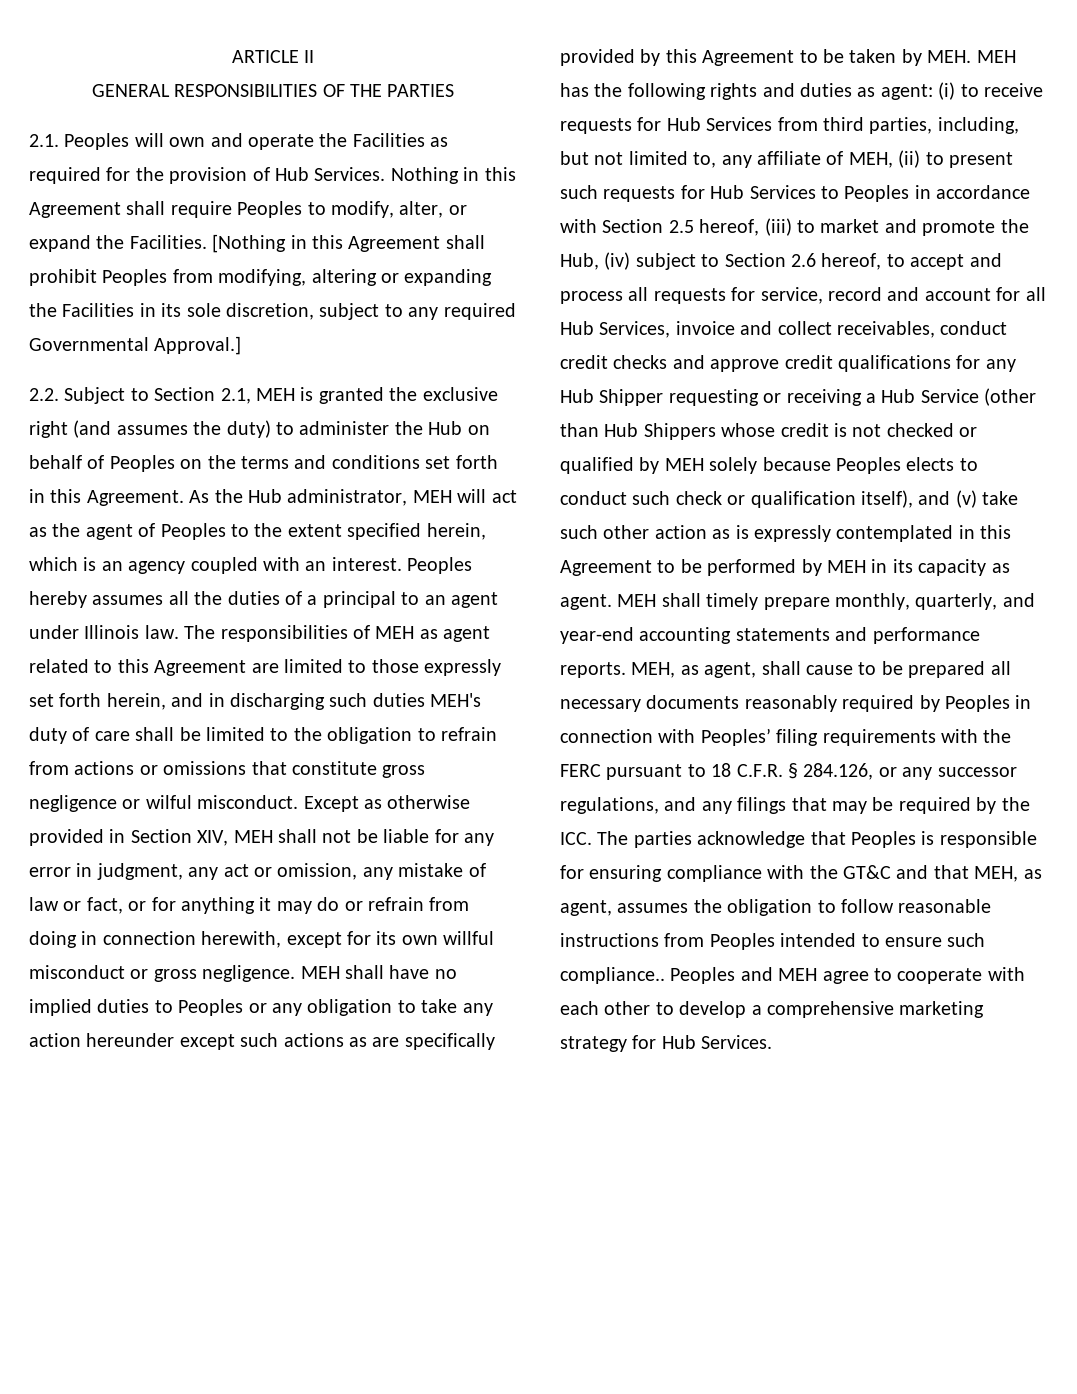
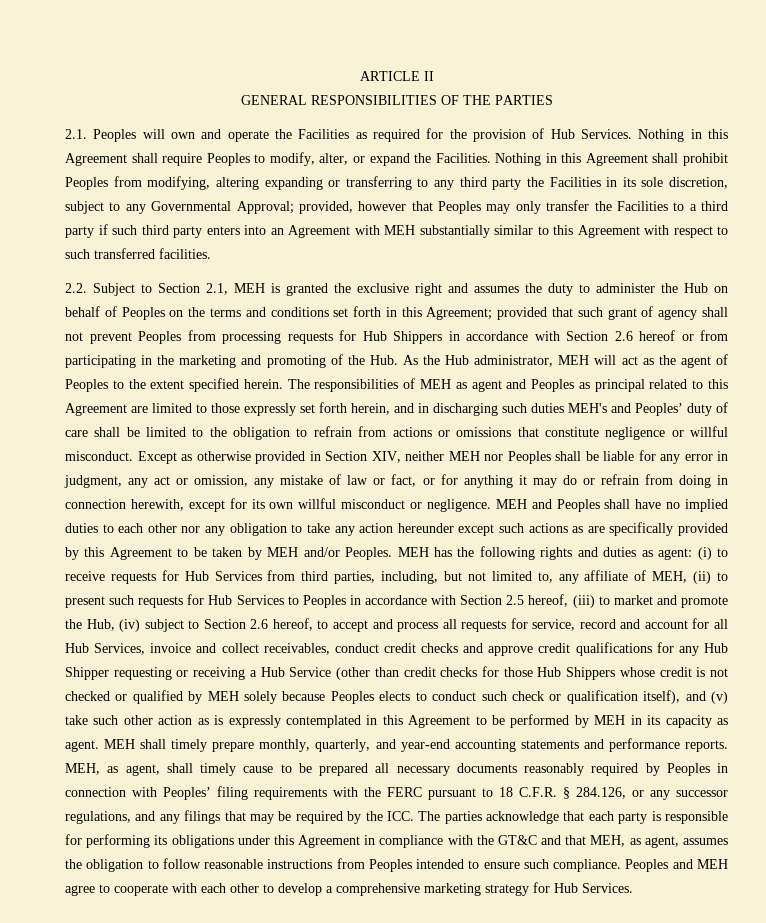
- [Nothing in this Agreement shall prohibit Peoples from modifying, altering or expanding the Facilities in its sole discretion, subject to any required Governmental Approval.]
+ Nothing in this Agreement shall prohibit Peoples from modifying, altering expanding or transferring to any third party the Facilities in its sole discretion, subject to any Governmental Approval; provided, however that Peoples may only transfer the Facilities to a third party if such third party enters into an Agreement with MEH substantially similar to this Agreement with respect to such transferred facilities.
- 2.2. Subject to Section 2.1, MEH is granted the exclusive right (and assumes the duty) to administer the Hub on behalf of Peoples on the terms and conditions set forth in this Agreement. As the Hub administrator, MEH will act as the agent of Peoples to the extent specified herein, which is an agency coupled with an interest. Peoples hereby assumes all the duties of a principal to an agent under Illinois law.
+ 2.2. Subject to Section 2.1, MEH is granted the exclusive right and assumes the duty to administer the Hub on behalf of Peoples on the terms and conditions set forth in this Agreement; provided that such grant of agency shall not prevent Peoples from processing requests for Hub Shippers in accordance with Section 2.6 hereof or from participating in the marketing and promoting of the Hub. As the Hub administrator, MEH will act as the agent of Peoples to the extent specified herein.
- The responsibilities of MEH as agent related to this Agreement are limited to those expressly set forth herein, and in discharging such duties MEH's duty of care shall be limited to the obligation to refrain from actions or omissions that constitute gross negligence or wilful misconduct.
+ The responsibilities of MEH as agent and Peoples as principal related to this Agreement are limited to those expressly set forth herein, and in discharging such duties MEH's and Peoples’ duty of care shall be limited to the obligation to refrain from actions or omissions that constitute negligence or willful misconduct.
- Except as otherwise provided in Section XIV, MEH shall not be liable for any error in judgment, any act or omission, any mistake of law or fact, or for anything it may do or refrain from doing in connection herewith, except for its own willful misconduct or gross negligence.
+ Except as otherwise provided in Section XIV, neither MEH nor Peoples shall be liable for any error in judgment, any act or omission, any mistake of law or fact, or for anything it may do or refrain from doing in connection herewith, except for its own willful misconduct or negligence.
- MEH shall have no implied duties to Peoples or any obligation to take any action hereunder except such actions as are specifically provided by this Agreement to be taken by MEH. MEH has the following rights and duties as agent:
+ MEH and Peoples shall have no implied duties to each other nor any obligation to take any action hereunder except such actions as are specifically provided by this Agreement to be taken by MEH and/or Peoples. MEH has the following rights and duties as agent:
- (i) to receive requests for Hub Services from third parties, including, but not limited to, any affiliate of MEH, (ii) to present such requests for Hub Services to Peoples in accordance with Section 2.5 hereof, (iii) to market and promote the Hub, (iv) subject to Section 2.6 hereof, to accept and process all requests for service, record and account for all Hub Services, invoice and collect receivables, conduct credit checks and approve credit qualifications for any Hub Shipper requesting or receiving a Hub Service (other than Hub Shippers whose credit is not checked or qualified by MEH solely because Peoples elects to conduct such check or qualification itself), and (v) take such other action as is expressly contemplated in this Agreement to be performed by MEH in its capacity as agent.
+ (i) to receive requests for Hub Services from third parties, including, but not limited to, any affiliate of MEH, (ii) to present such requests for Hub Services to Peoples in accordance with Section 2.5 hereof, (iii) to market and promote the Hub, (iv) subject to Section 2.6 hereof, to accept and process all requests for service, record and account for all Hub Services, invoice and collect receivables, conduct credit checks and approve credit qualifications for any Hub Shipper requesting or receiving a Hub Service (other than credit checks for those Hub Shippers whose credit is not checked or qualified by MEH solely because Peoples elects to conduct such check or qualification itself), and (v) take such other action as is expressly contemplated in this Agreement to be performed by MEH in its capacity as agent.
- MEH, as agent, shall cause to be prepared all necessary documents reasonably required by Peoples in connection with Peoples’ filing requirements with the FERC pursuant to 18 C.F.R. § 284.126, or any successor regulations, and any filings that may be required by the ICC. The parties acknowledge that Peoples is responsible for ensuring compliance with the GT&C and that MEH, as agent, assumes the obligation to follow reasonable instructions from Peoples intended to ensure such compliance..
+ MEH, as agent, shall timely cause to be prepared all necessary documents reasonably required by Peoples in connection with Peoples’ filing requirements with the FERC pursuant to 18 C.F.R. § 284.126, or any successor regulations, and any filings that may be required by the ICC. The parties acknowledge that each party is responsible for performing its obligations under this Agreement in compliance with the GT&C and that MEH, as agent, assumes the obligation to follow reasonable instructions from Peoples intended to ensure such compliance.

